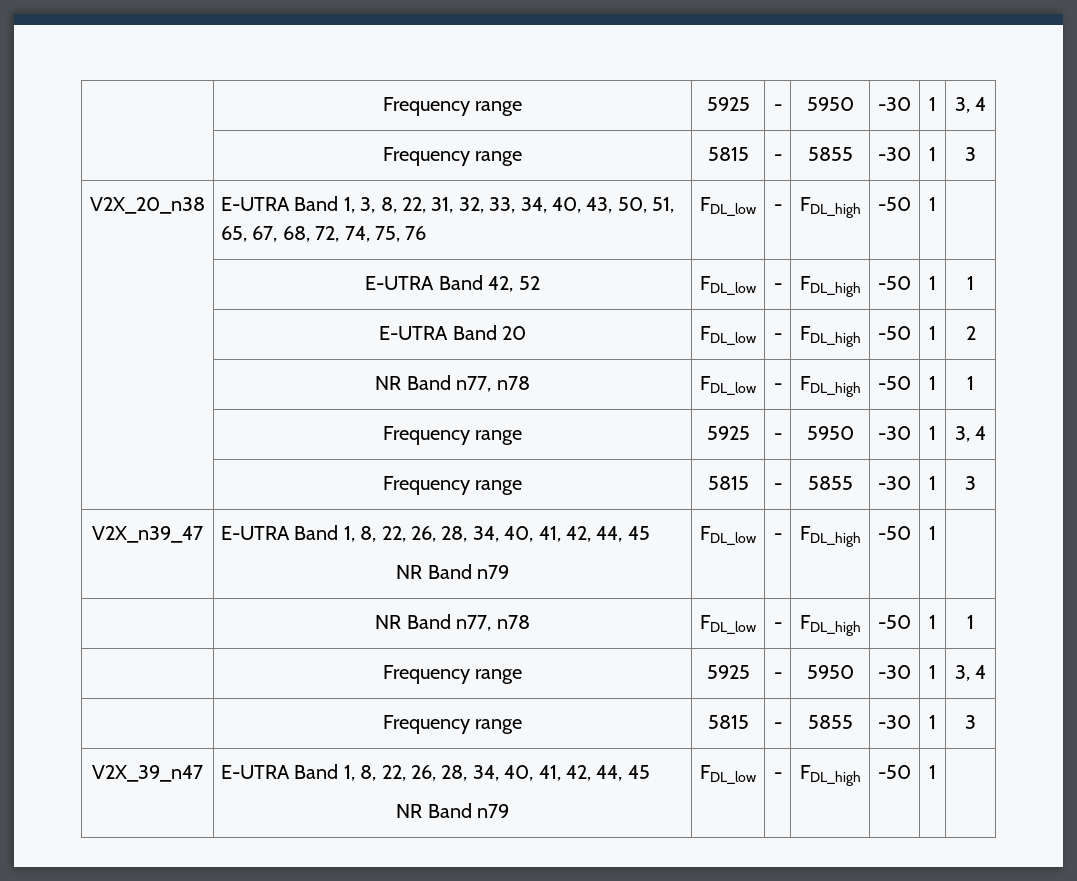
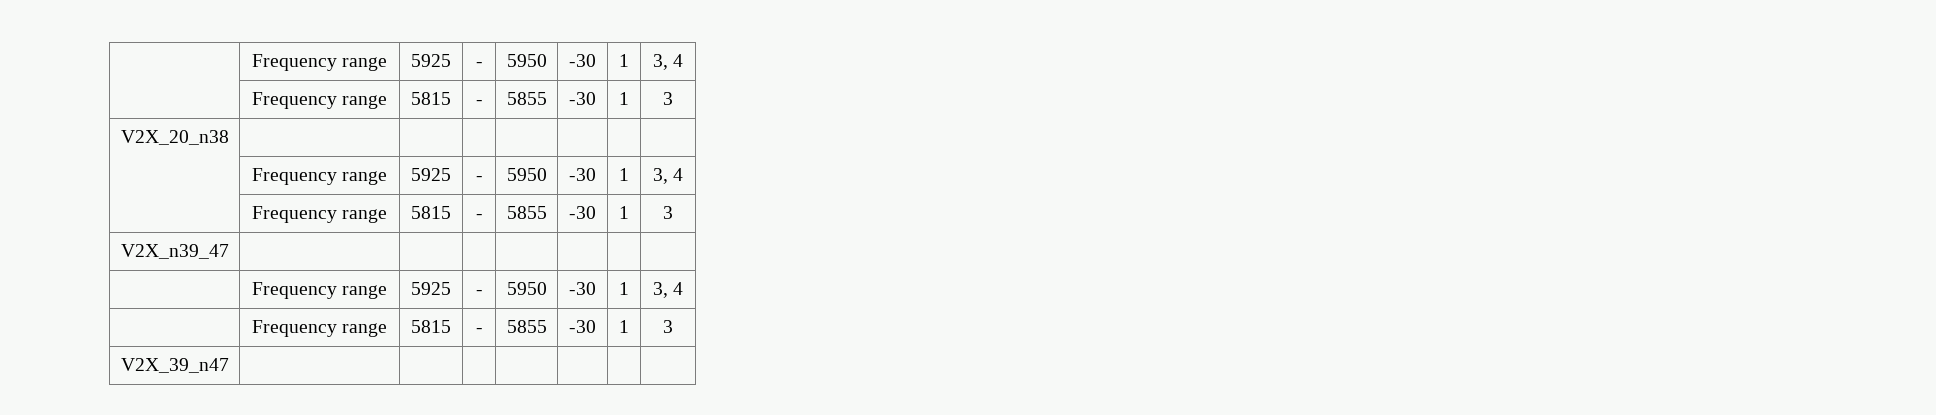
- V2X_20_n38 | E-UTRA Band 1, 3, 8, 22, 31, 32, 33, 34, 40, 43, 50, 51, 65, 67, 68, 72, 74, 75, 76 | FDL_low | - | FDL_high | -50 | 1 |
- | E-UTRA Band 42, 52 | FDL_low | - | FDL_high | -50 | 1 | 1
- | E-UTRA Band 20 | FDL_low | - | FDL_high | -50 | 1 | 2
- | NR Band n77, n78 | FDL_low | - | FDL_high | -50 | 1 | 1
+ V2X_20_n38 | | | | | | |
- V2X_n39_47 | E-UTRA Band 1, 8, 22, 26, 28, 34, 40, 41, 42, 44, 45
- NR Band n79 | FDL_low | - | FDL_high | -50 | 1 |
- | NR Band n77, n78 | FDL_low | - | FDL_high | -50 | 1 | 1
+ V2X_n39_47 | | | | | | |
- V2X_39_n47 | E-UTRA Band 1, 8, 22, 26, 28, 34, 40, 41, 42, 44, 45
- NR Band n79 | FDL_low | - | FDL_high | -50 | 1 |
+ V2X_39_n47 | | | | | | |

